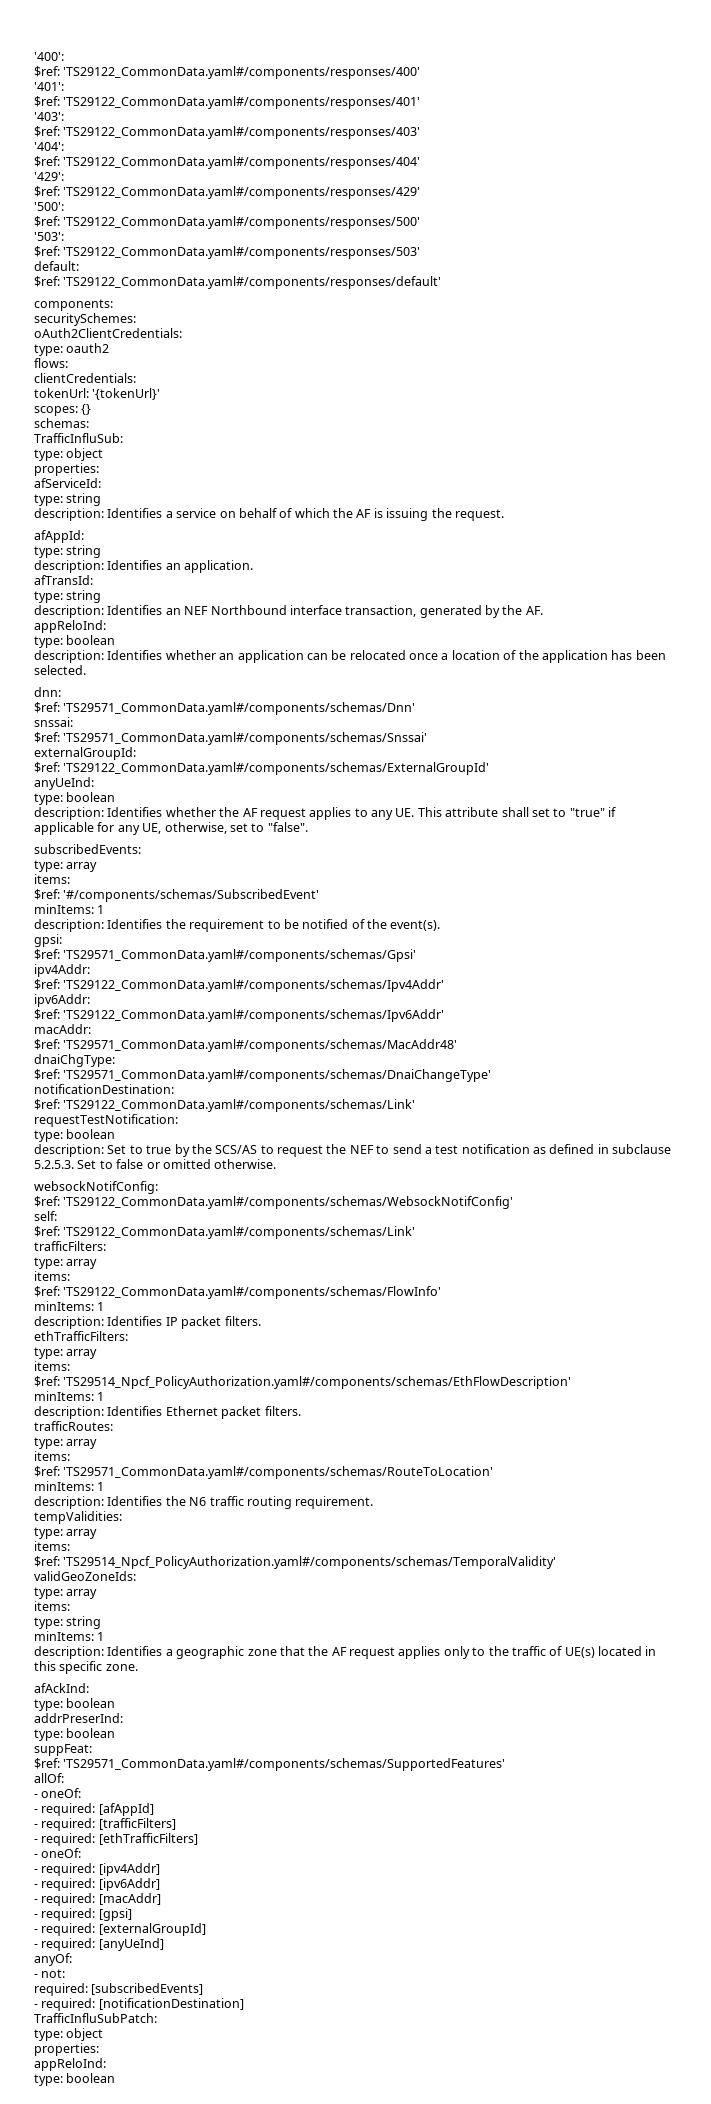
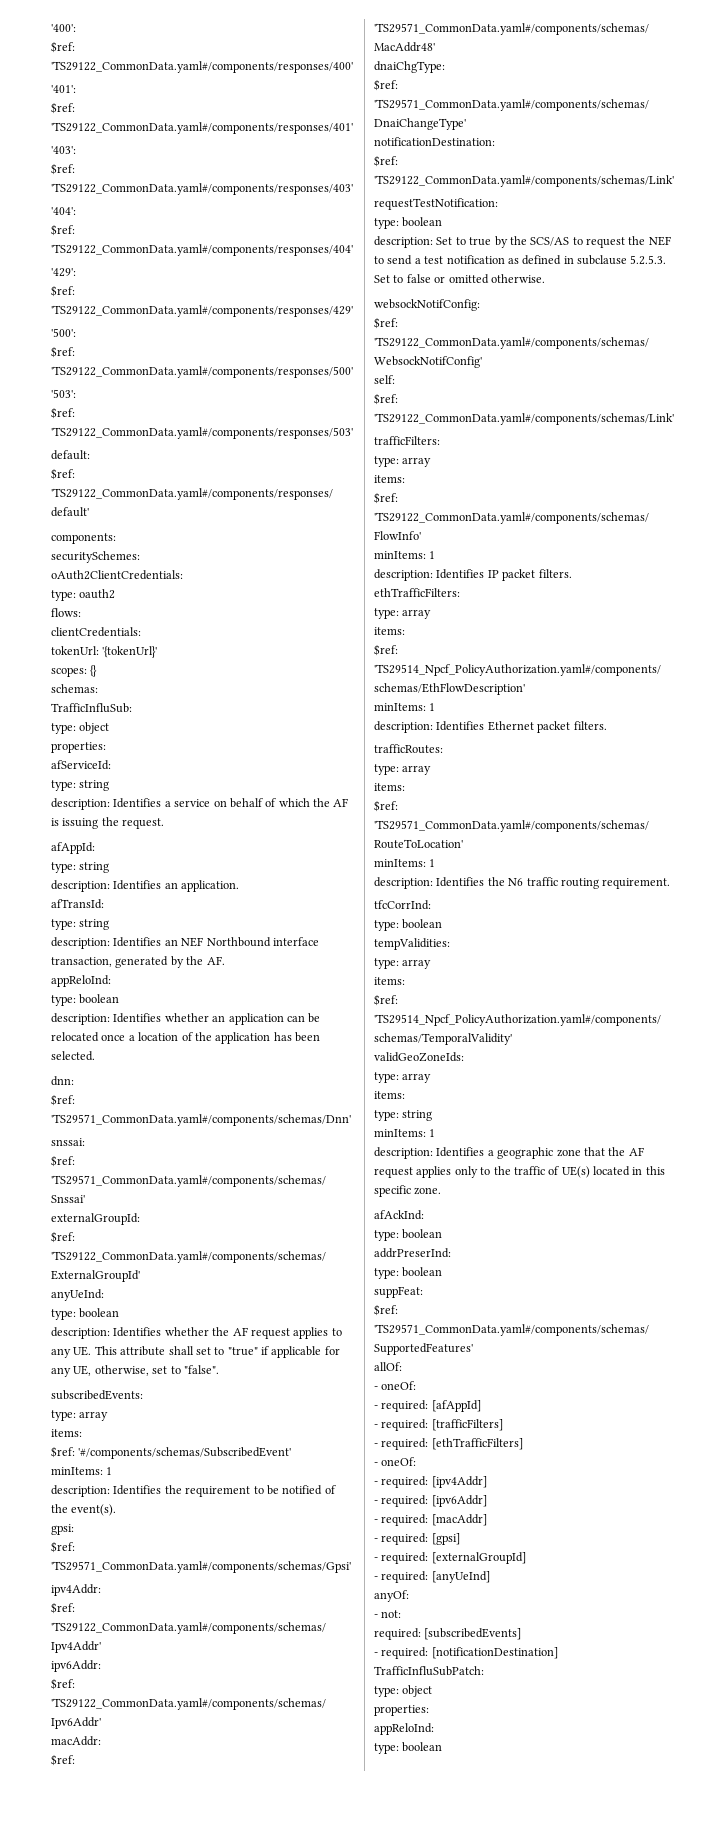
+ tfcCorrInd:
+ type: boolean

